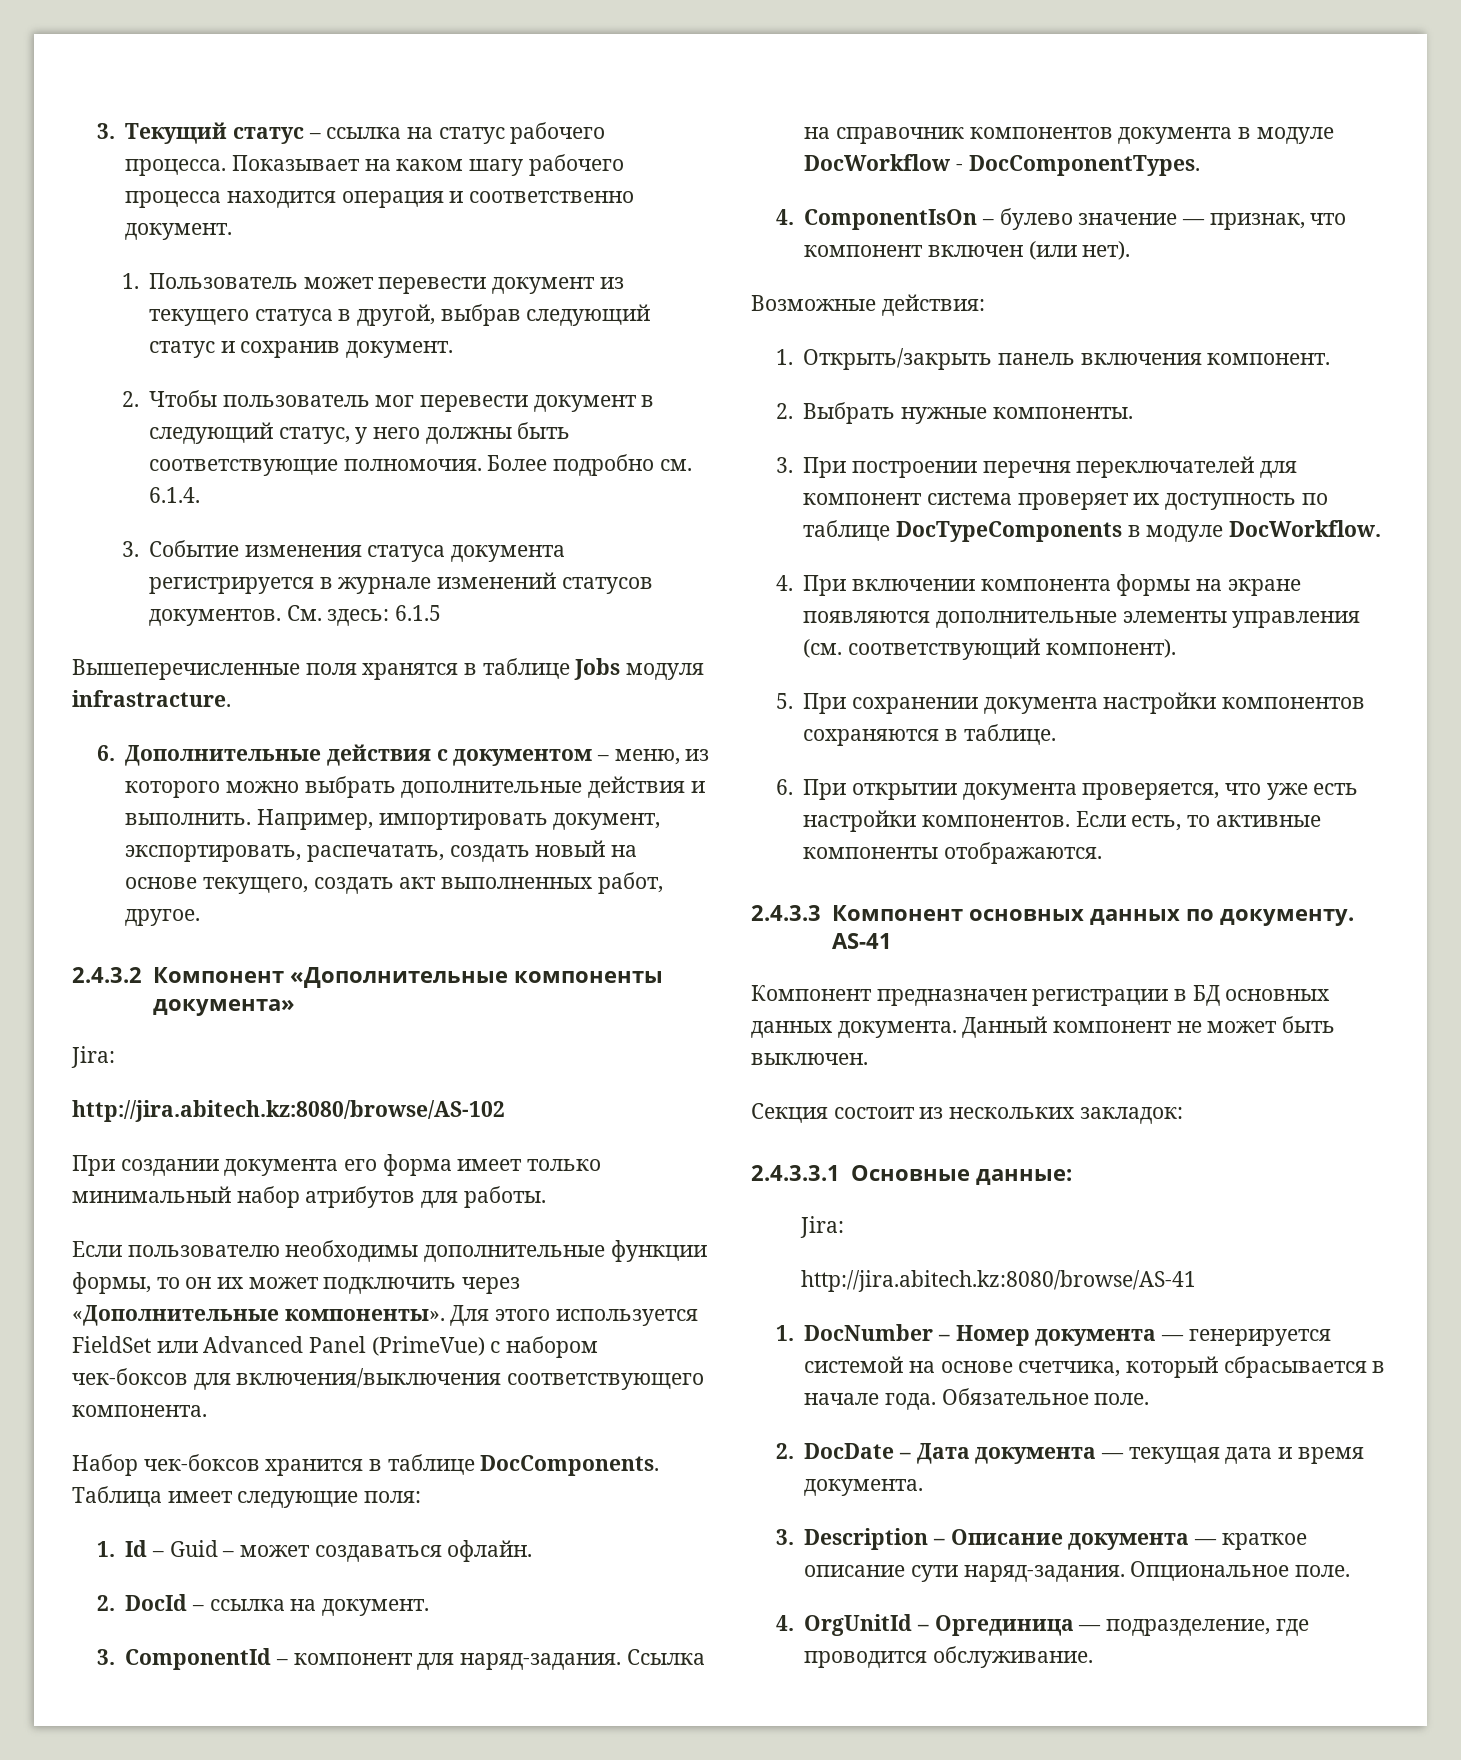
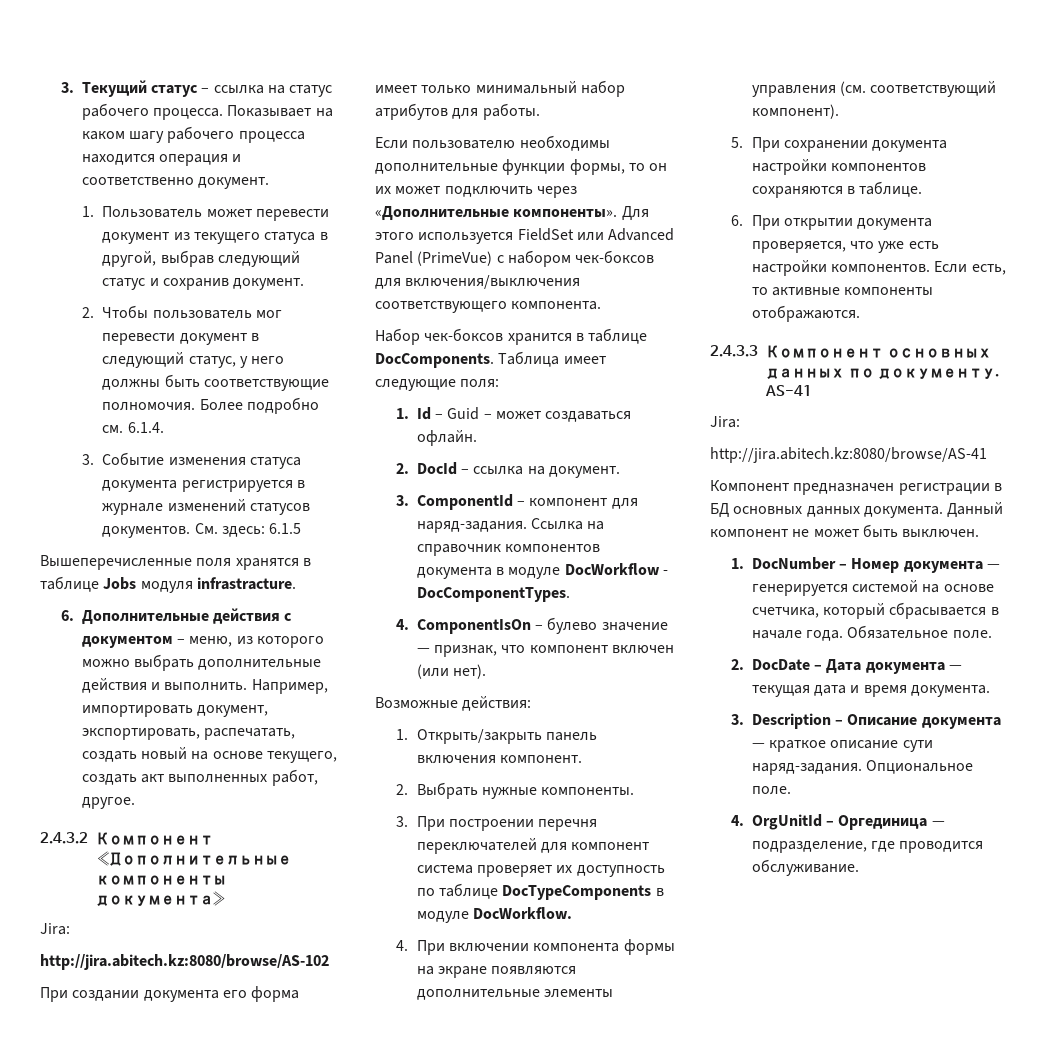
  AS-41
+ Jira:
+ http://jira.abitech.kz:8080/browse/AS-41
- Секция состоит из нескольких закладок:
- 2.4.3.3.1 Основные данные:
- Jira:
- http://jira.abitech.kz:8080/browse/AS-41

